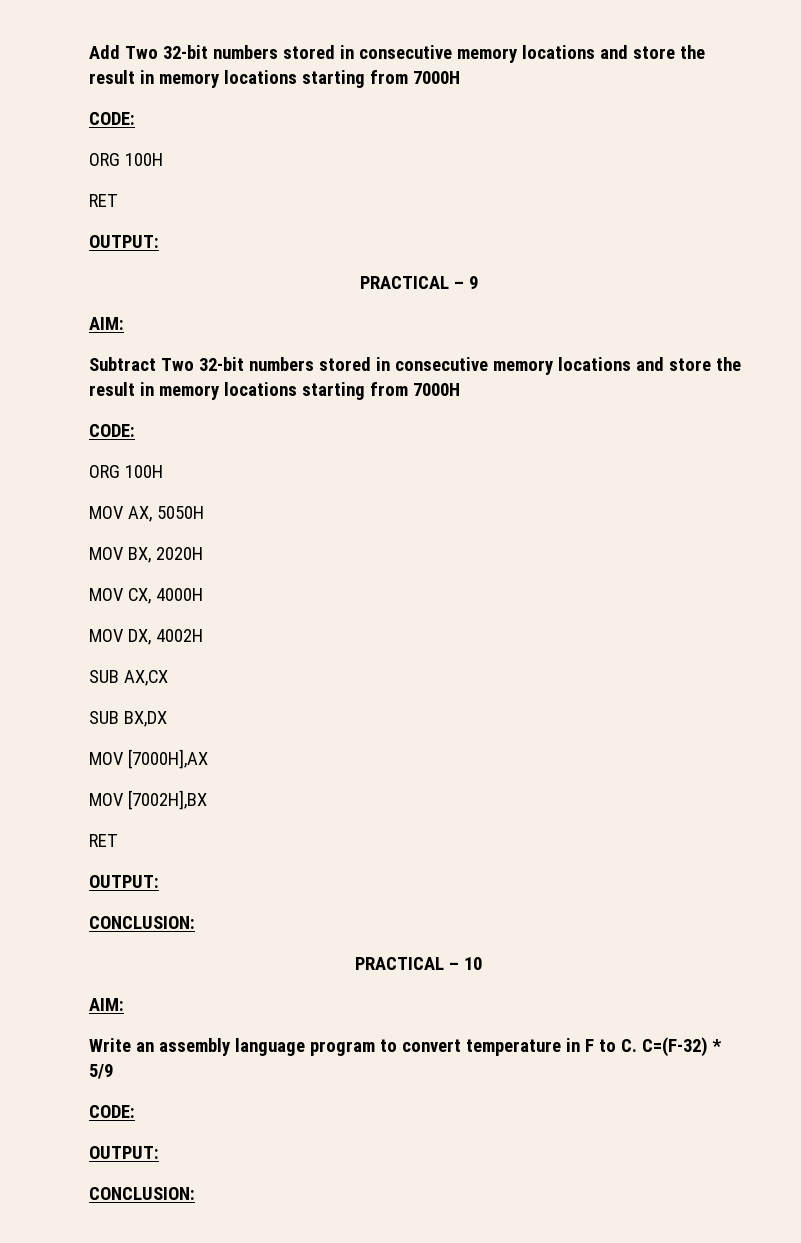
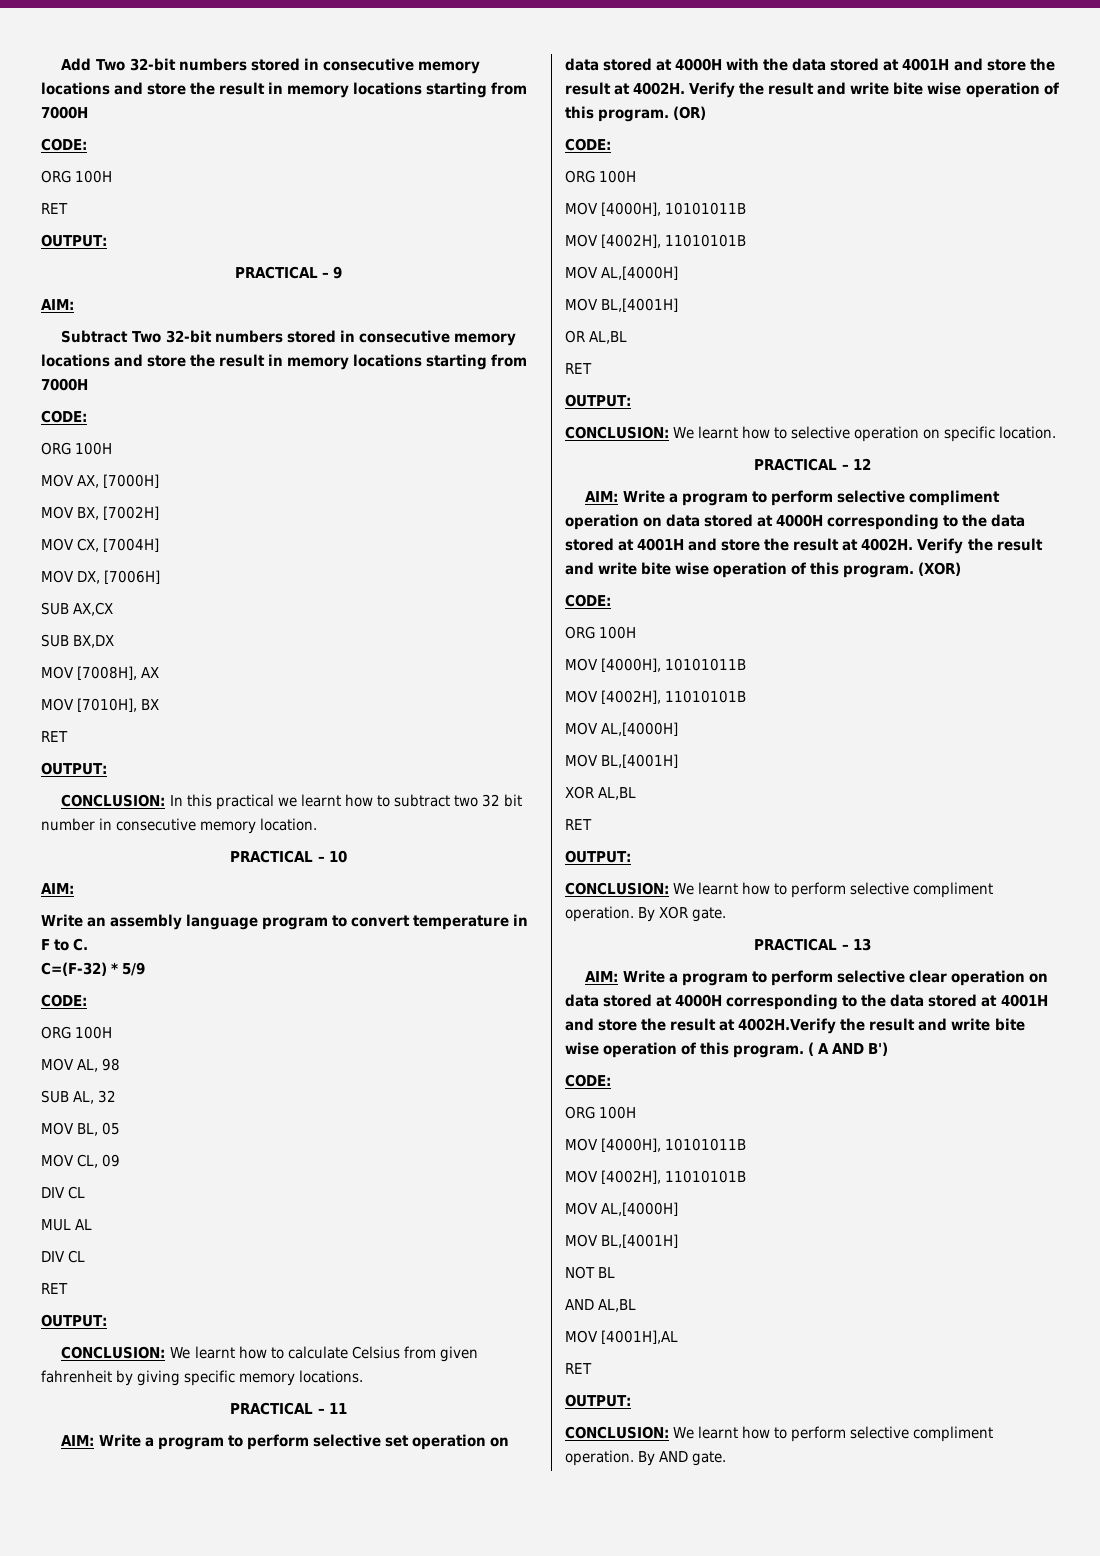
- MOV AX, 5050H
+ MOV AX, [7000H]
- MOV BX, 2020H
+ MOV BX, [7002H]
- MOV CX, 4000H
+ MOV CX, [7004H]
- MOV DX, 4002H
+ MOV DX, [7006H]
- MOV [7000H],AX
- MOV [7002H],BX
+ MOV [7008H], AX
+ MOV [7010H], BX
  RET
  OUTPUT:
- CONCLUSION:
+ CONCLUSION: In this practical we learnt how to subtract two 32 bit number in consecutive memory location.
- Write an assembly language program to convert temperature in F to C. C=(F-32) * 5/9
+ Write an assembly language program to convert temperature in F to C.
+ C=(F-32) * 5/9
  CODE:
+ ORG 100H
+ MOV AL, 98
+ SUB AL, 32
+ MOV BL, 05
+ MOV CL, 09
+ DIV CL
+ MUL AL
+ DIV CL
+ RET
  OUTPUT:
- CONCLUSION:
+ CONCLUSION: We learnt how to calculate Celsius from given fahrenheit by giving specific memory locations.
+ PRACTICAL – 11
+ AIM: Write a program to perform selective set operation on data stored at 4000H with the data stored at 4001H and store the result at 4002H. Verify the result and write bite wise operation of this program. (OR)
+ CODE:
+ ORG 100H
+ MOV [4000H], 10101011B
+ MOV [4002H], 11010101B
+ MOV AL,[4000H]
+ MOV BL,[4001H]
+ OR AL,BL
+ RET
+ OUTPUT:
+ CONCLUSION: We learnt how to selective operation on specific location.
+ PRACTICAL – 12
+ AIM: Write a program to perform selective compliment operation on data stored at 4000H corresponding to the data stored at 4001H and store the result at 4002H. Verify the result and write bite wise operation of this program. (XOR)
+ CODE:
+ ORG 100H
+ MOV [4000H], 10101011B
+ MOV [4002H], 11010101B
+ MOV AL,[4000H]
+ MOV BL,[4001H]
+ XOR AL,BL
+ RET
+ OUTPUT:
+ CONCLUSION: We learnt how to perform selective compliment operation. By XOR gate.
+ PRACTICAL – 13
+ AIM: Write a program to perform selective clear operation on data stored at 4000H corresponding to the data stored at 4001H and store the result at 4002H.Verify the result and write bite wise operation of this program. ( A AND B')
+ CODE:
+ ORG 100H
+ MOV [4000H], 10101011B
+ MOV [4002H], 11010101B
+ MOV AL,[4000H]
+ MOV BL,[4001H]
+ NOT BL
+ AND AL,BL
+ MOV [4001H],AL
+ RET
+ OUTPUT:
+ CONCLUSION: We learnt how to perform selective compliment operation. By AND gate.

